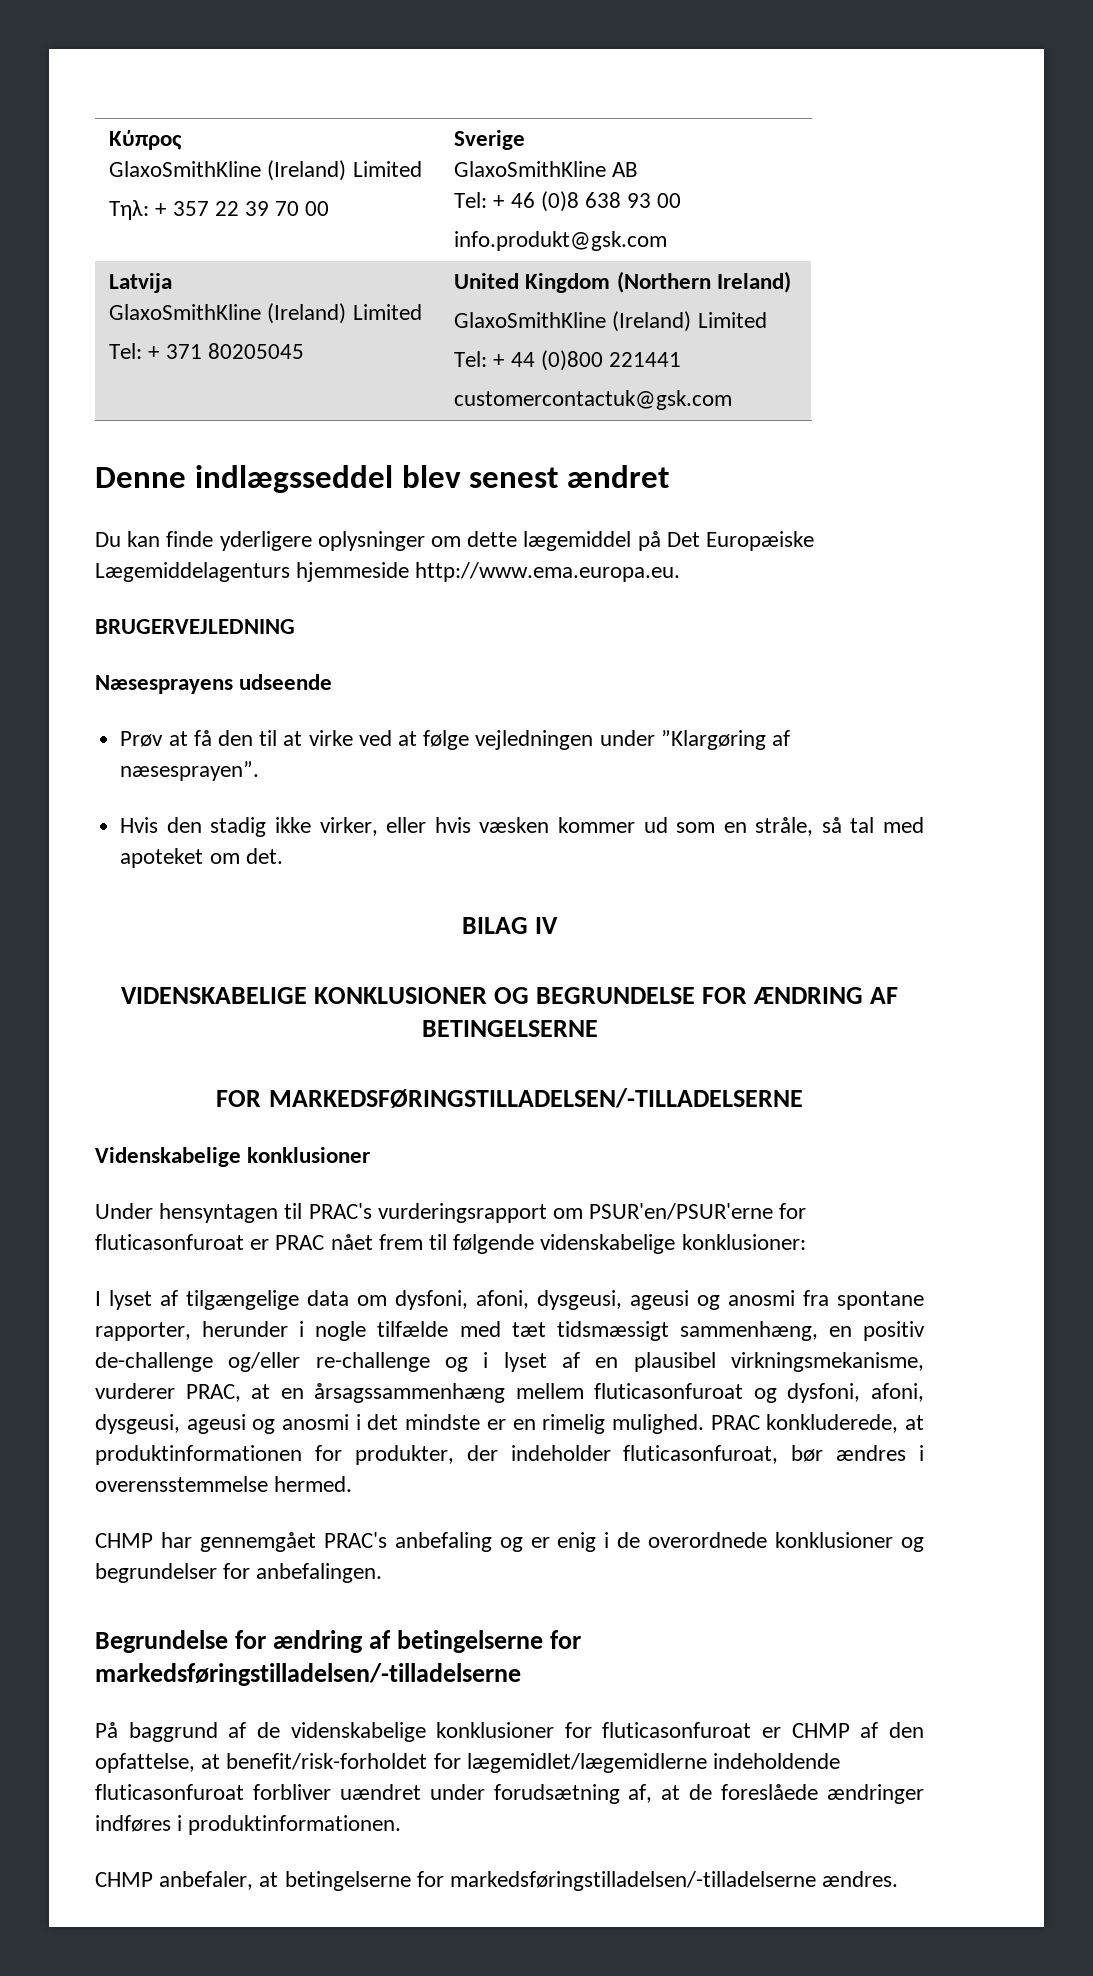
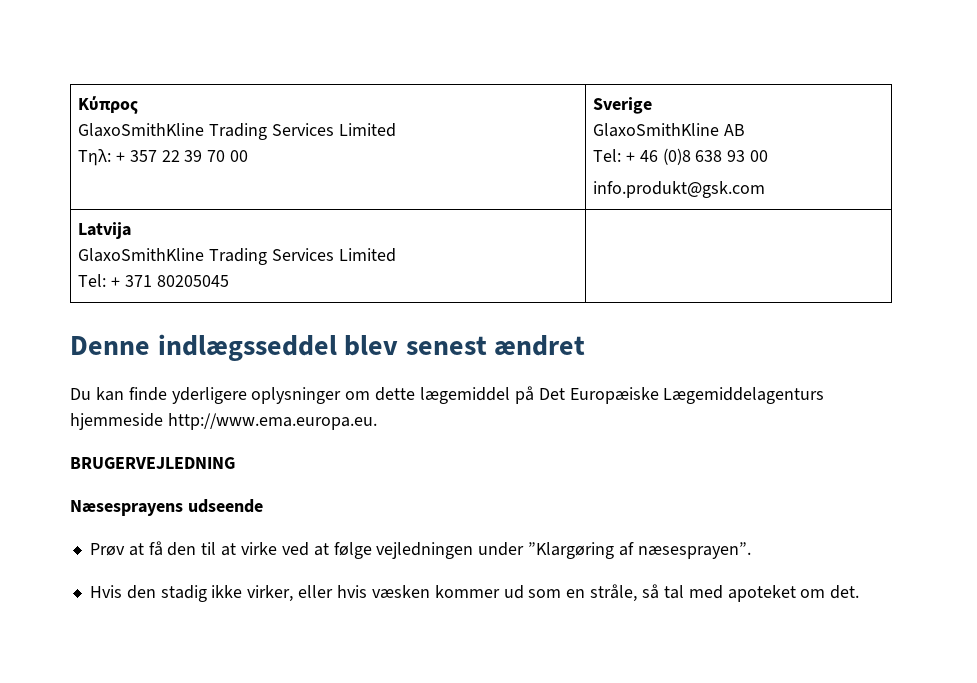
  Κύπρος
- GlaxoSmithKline (Ireland) Limited
+ GlaxoSmithKline Trading Services Limited
  Latvija
- GlaxoSmithKline (Ireland) Limited
- Tel: + 371 80205045 | United Kingdom (Northern Ireland)
- GlaxoSmithKline (Ireland) Limited
- Tel: + 44 (0)800 221441
- customercontactuk@gsk.com
+ GlaxoSmithKline Trading Services Limited
+ Tel: + 371 80205045 |
- BILAG IV
- VIDENSKABELIGE KONKLUSIONER OG BEGRUNDELSE FOR ÆNDRING AF BETINGELSERNE
- FOR MARKEDSFØRINGSTILLADELSEN/-TILLADELSERNE
- Videnskabelige konklusioner
- Under hensyntagen til PRAC's vurderingsrapport om PSUR'en/PSUR'erne for fluticasonfuroat er PRAC nået frem til følgende videnskabelige konklusioner:
- I lyset af tilgængelige data om dysfoni, afoni, dysgeusi, ageusi og anosmi fra spontane rapporter, herunder i nogle tilfælde med tæt tidsmæssigt sammenhæng, en positiv de-challenge og/eller re-challenge og i lyset af en plausibel virkningsmekanisme, vurderer PRAC, at en årsagssammenhæng mellem fluticasonfuroat og dysfoni, afoni, dysgeusi, ageusi og anosmi i det mindste er en rimelig mulighed. PRAC konkluderede, at produktinformationen for produkter, der indeholder fluticasonfuroat, bør ændres i overensstemmelse hermed.
- CHMP har gennemgået PRAC's anbefaling og er enig i de overordnede konklusioner og begrundelser for anbefalingen.
- Begrundelse for ændring af betingelserne for markedsføringstilladelsen/-tilladelserne
- På baggrund af de videnskabelige konklusioner for fluticasonfuroat er CHMP af den opfattelse, at benefit/risk-forholdet for lægemidlet/lægemidlerne indeholdende fluticasonfuroat forbliver uændret under forudsætning af, at de foreslåede ændringer indføres i produktinformationen.
- CHMP anbefaler, at betingelserne for markedsføringstilladelsen/-tilladelserne ændres.

